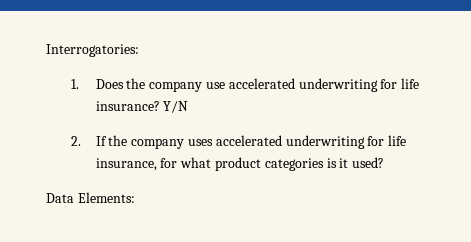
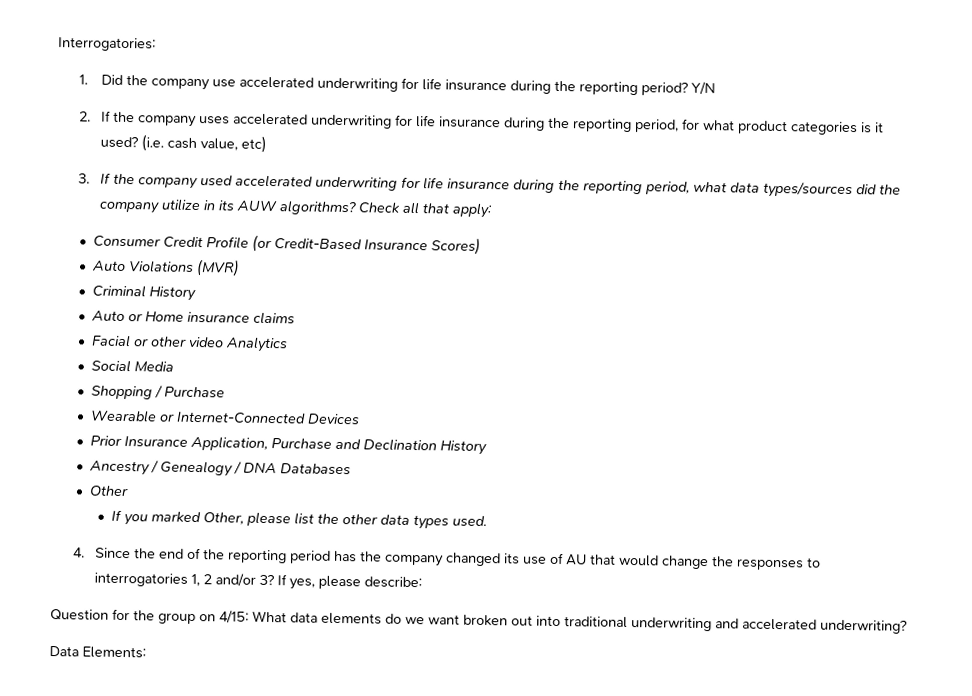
- 1. Does the company use accelerated underwriting for life insurance?
+ 1. Did the company use accelerated underwriting for life insurance during the reporting period?
- 2. If the company uses accelerated underwriting for life insurance, for what product categories is it used?
+ 2. If the company uses accelerated underwriting for life insurance during the reporting period, for what product categories is it used? (i.e. cash value, etc)
+ 3. If the company used accelerated underwriting for life insurance during the reporting period, what data types/sources did the company utilize in its AUW algorithms? Check all that apply:
+ Consumer Credit Profile (or Credit-Based Insurance Scores)
+ Auto Violations (MVR)
+ Criminal History
+ Auto or Home insurance claims
+ Facial or other video Analytics
+ Social Media
+ Shopping / Purchase
+ Wearable or Internet-Connected Devices
+ Prior Insurance Application, Purchase and Declination History
+ Ancestry / Genealogy / DNA Databases
+ Other
+ If you marked Other, please list the other data types used.
+ 4. Since the end of the reporting period has the company changed its use of AU that would change the responses to interrogatories 1, 2 and/or 3? If yes, please describe:
+ Question for the group on 4/15: What data elements do we want broken out into traditional underwriting and accelerated underwriting?

